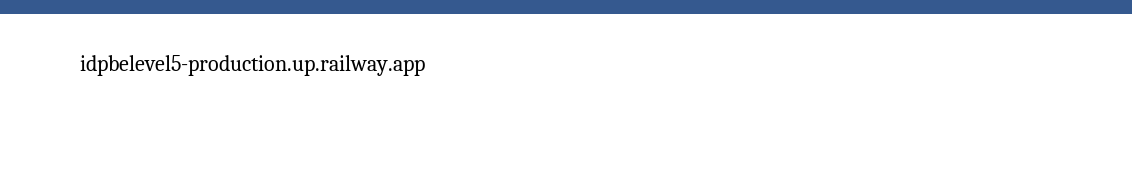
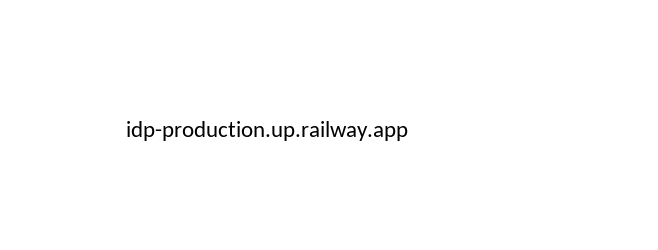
- idpbelevel5-production.up.railway.app
+ idp-production.up.railway.app

